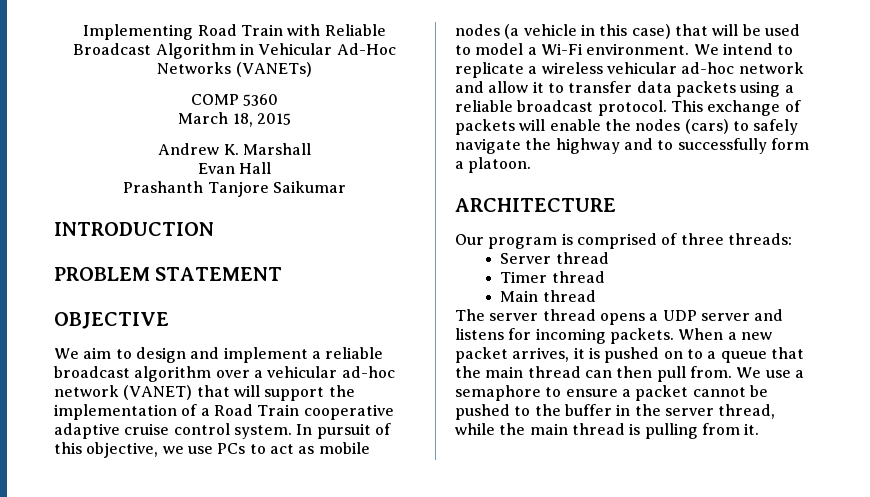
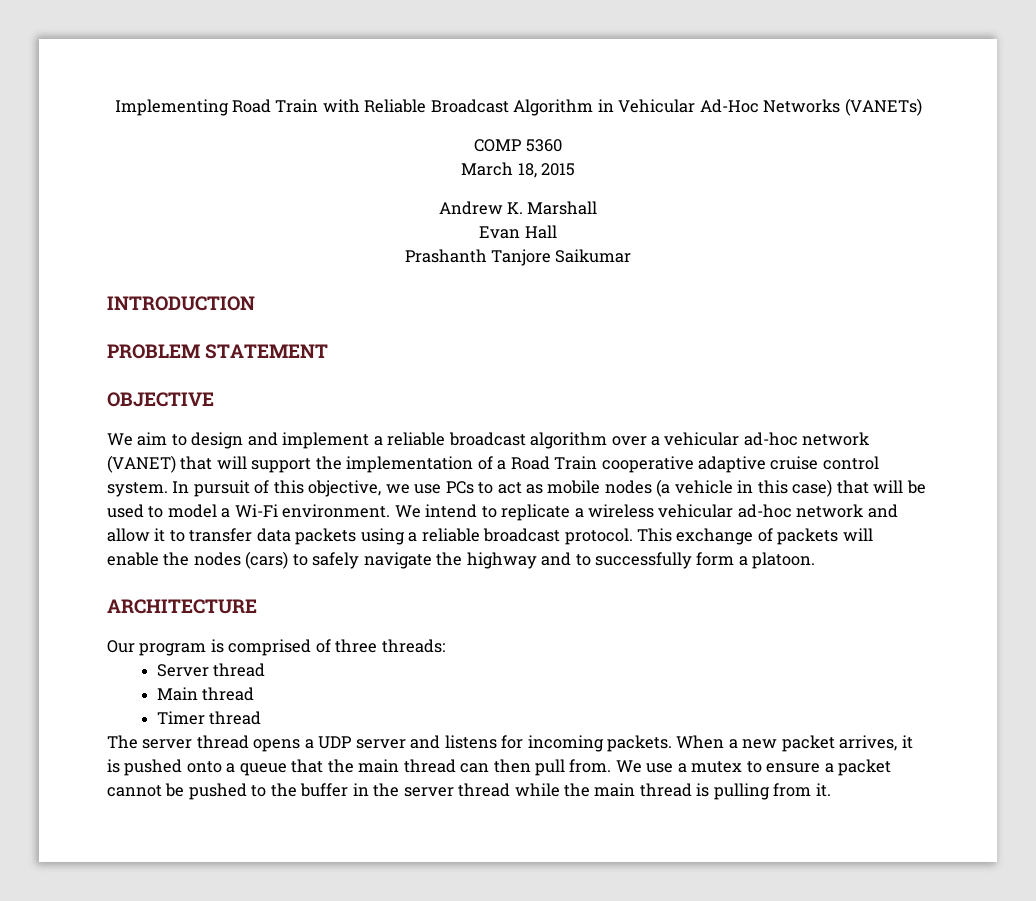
+ Main thread
  Timer thread
- Main thread
- When a new packet arrives, it is pushed on to a queue that the main thread can then pull from.
+ When a new packet arrives, it is pushed onto a queue that the main thread can then pull from.
- We use a semaphore to ensure a packet cannot be pushed to the buffer in the server thread, while the main thread is pulling from it.
+ We use a mutex to ensure a packet cannot be pushed to the buffer in the server thread while the main thread is pulling from it.

